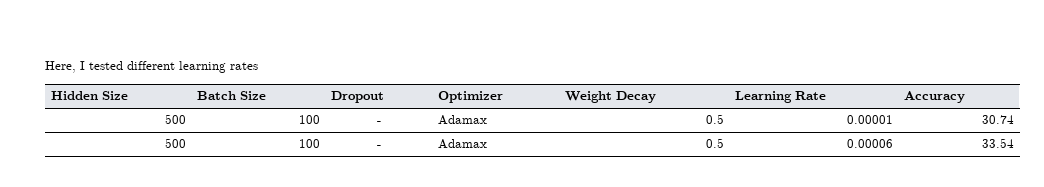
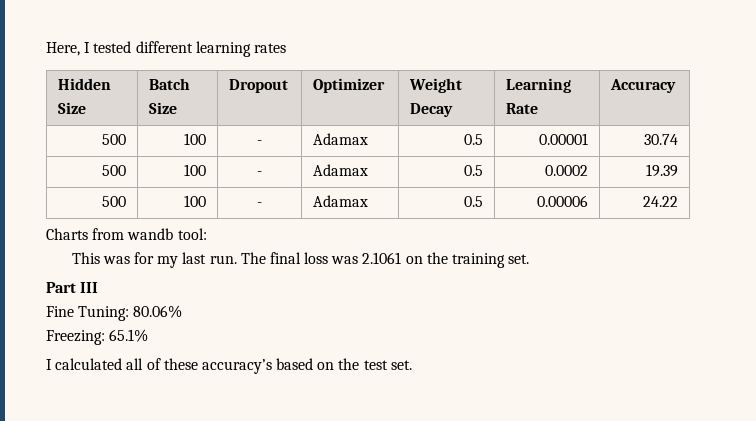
+ 500 | 100 | - | Adamax | 0.5 | 0.0002 | 19.39
- 500 | 100 | - | Adamax | 0.5 | 0.00006 | 33.54
+ 500 | 100 | - | Adamax | 0.5 | 0.00006 | 24.22
+ Charts from wandb tool:
+ This was for my last run. The final loss was 2.1061 on the training set.
+ Part III
+ Fine Tuning: 80.06%
+ Freezing: 65.1%
+ I calculated all of these accuracy’s based on the test set.

